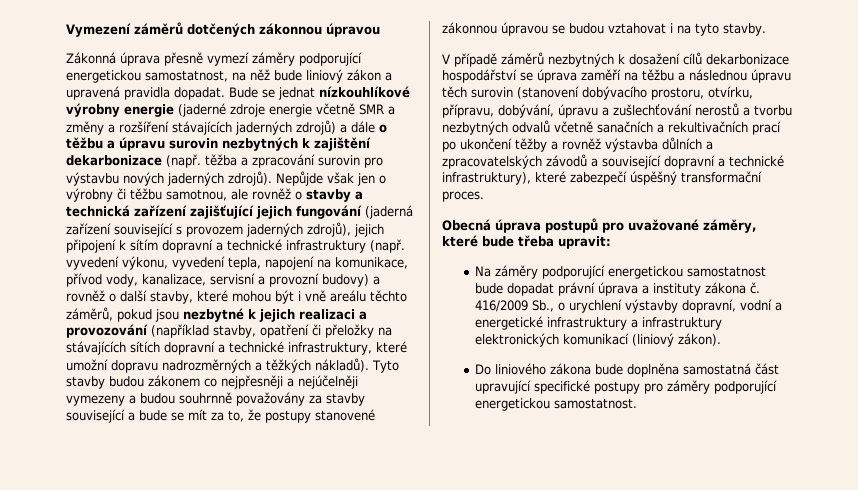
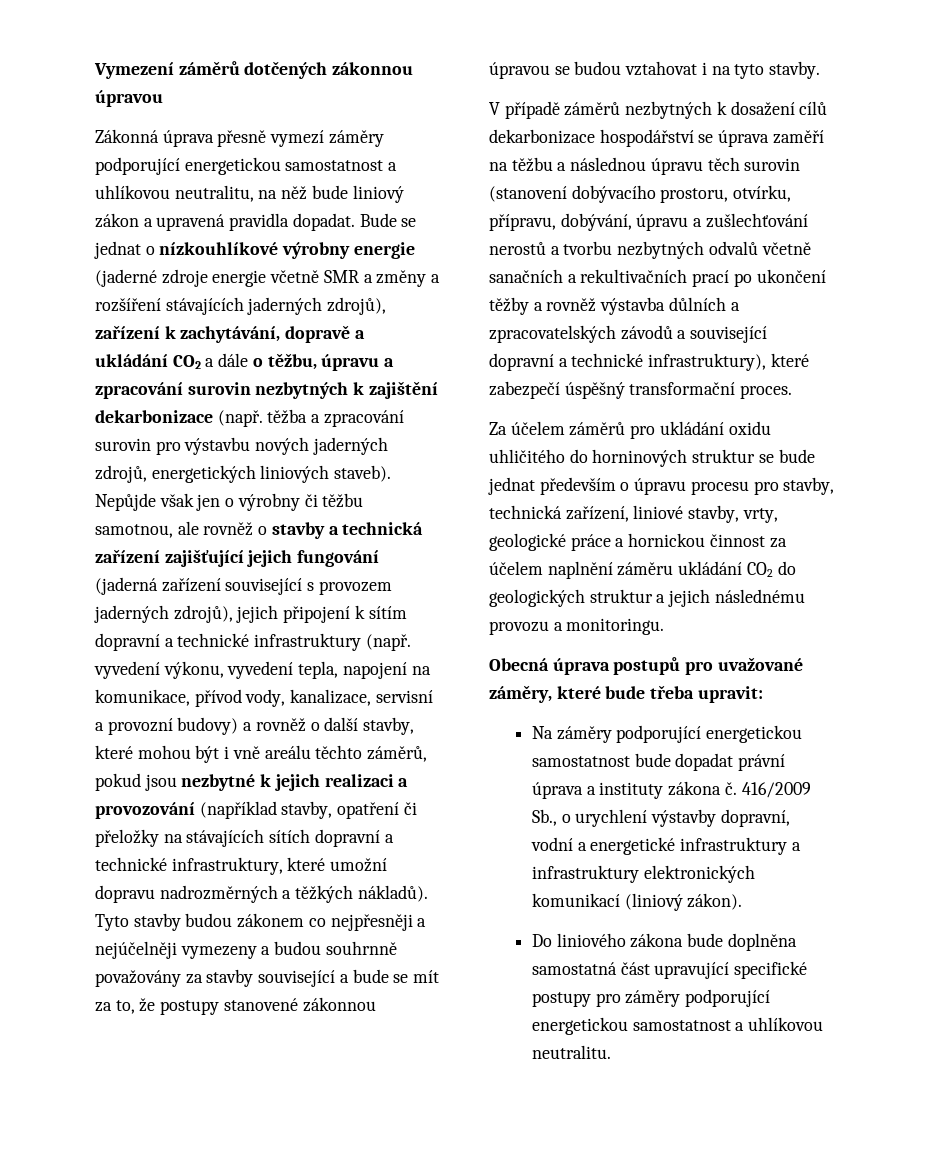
- Zákonná úprava přesně vymezí záměry podporující energetickou samostatnost, na něž bude liniový zákon a upravená pravidla dopadat.
+ Zákonná úprava přesně vymezí záměry podporující energetickou samostatnost a uhlíkovou neutralitu, na něž bude liniový zákon a upravená pravidla dopadat.
- Bude se jednat nízkouhlíkové výrobny energie (jaderné zdroje energie včetně SMR a změny a rozšíření stávajících jaderných zdrojů) a dále o těžbu a úpravu surovin nezbytných k zajištění dekarbonizace (např. těžba a zpracování surovin pro výstavbu nových jaderných zdrojů).
+ Bude se jednat o nízkouhlíkové výrobny energie (jaderné zdroje energie včetně SMR a změny a rozšíření stávajících jaderných zdrojů), zařízení k zachytávání, dopravě a ukládání CO2 a dále o těžbu, úpravu a zpracování surovin nezbytných k zajištění dekarbonizace (např. těžba a zpracování surovin pro výstavbu nových jaderných zdrojů, energetických liniových staveb).
+ Za účelem záměrů pro ukládání oxidu uhličitého do horninových struktur se bude jednat především o úpravu procesu pro stavby, technická zařízení, liniové stavby, vrty, geologické práce a hornickou činnost za účelem naplnění záměru ukládání CO2 do geologických struktur a jejich následnému provozu a monitoringu.
- Do liniového zákona bude doplněna samostatná část upravující specifické postupy pro záměry podporující energetickou samostatnost.
+ Do liniového zákona bude doplněna samostatná část upravující specifické postupy pro záměry podporující energetickou samostatnost a uhlíkovou neutralitu.

